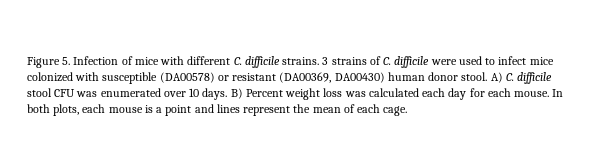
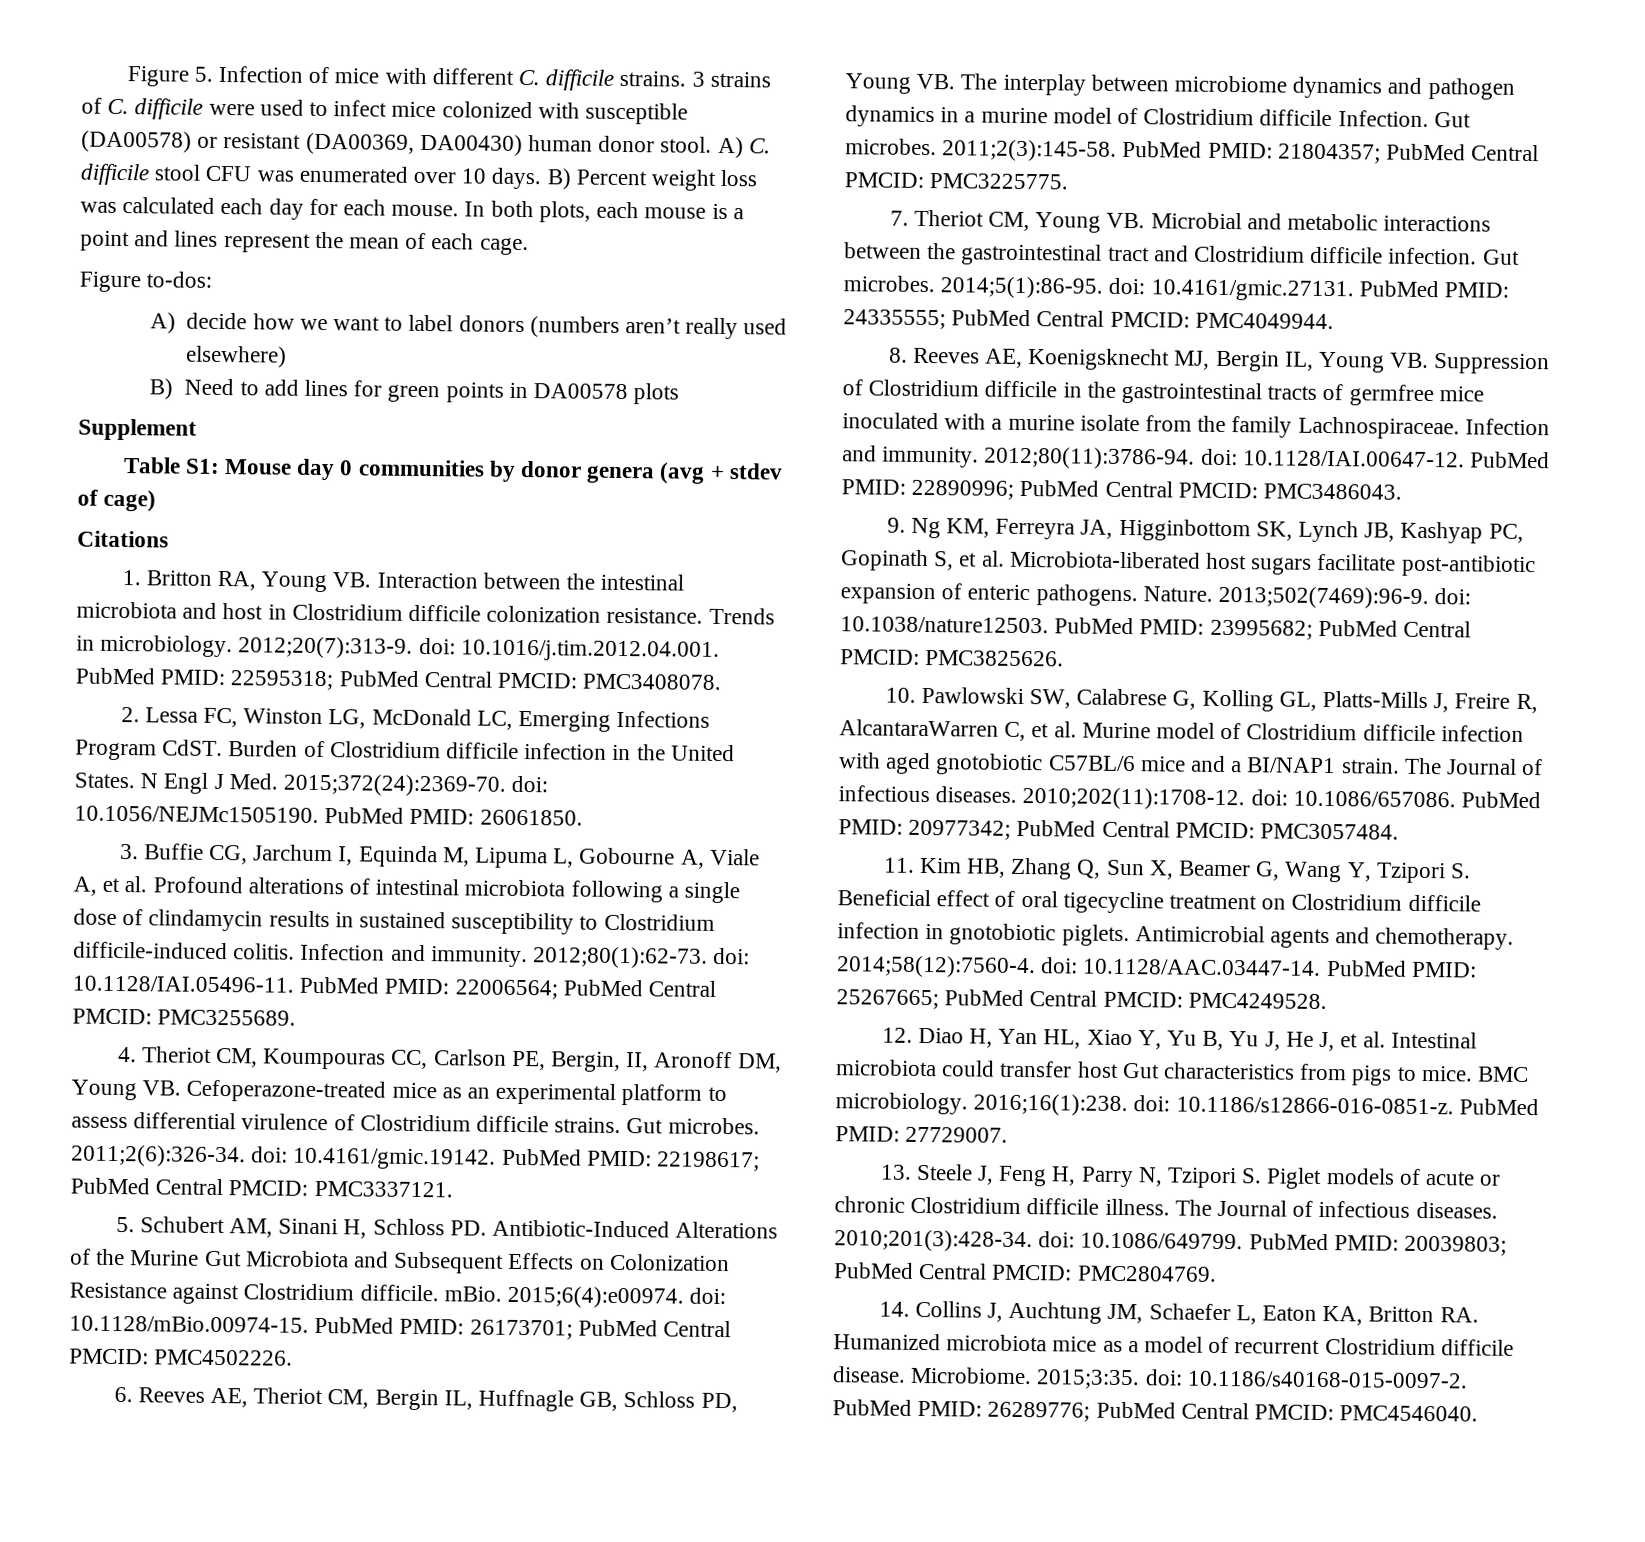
+ Figure to-dos:
+ A) decide how we want to label donors (numbers aren’t really used elsewhere)
+ B) Need to add lines for green points in DA00578 plots
+ Supplement
+ Table S1: Mouse day 0 communities by donor genera (avg + stdev of cage)
+ Citations
+ 1. Britton RA, Young VB. Interaction between the intestinal microbiota and host in Clostridium difficile colonization resistance. Trends in microbiology. 2012;20(7):313-9. doi: 10.1016/j.tim.2012.04.001. PubMed PMID: 22595318; PubMed Central PMCID: PMC3408078.
+ 2. Lessa FC, Winston LG, McDonald LC, Emerging Infections Program CdST. Burden of Clostridium difficile infection in the United States. N Engl J Med. 2015;372(24):2369-70. doi: 10.1056/NEJMc1505190. PubMed PMID: 26061850.
+ 3. Buffie CG, Jarchum I, Equinda M, Lipuma L, Gobourne A, Viale A, et al. Profound alterations of intestinal microbiota following a single dose of clindamycin results in sustained susceptibility to Clostridium difficile-induced colitis. Infection and immunity. 2012;80(1):62-73. doi: 10.1128/IAI.05496-11. PubMed PMID: 22006564; PubMed Central PMCID: PMC3255689.
+ 4. Theriot CM, Koumpouras CC, Carlson PE, Bergin, II, Aronoff DM, Young VB. Cefoperazone-treated mice as an experimental platform to assess differential virulence of Clostridium difficile strains. Gut microbes. 2011;2(6):326-34. doi: 10.4161/gmic.19142. PubMed PMID: 22198617; PubMed Central PMCID: PMC3337121.
+ 5. Schubert AM, Sinani H, Schloss PD. Antibiotic-Induced Alterations of the Murine Gut Microbiota and Subsequent Effects on Colonization Resistance against Clostridium difficile. mBio. 2015;6(4):e00974. doi: 10.1128/mBio.00974-15. PubMed PMID: 26173701; PubMed Central PMCID: PMC4502226.
+ 6. Reeves AE, Theriot CM, Bergin IL, Huffnagle GB, Schloss PD, Young VB. The interplay between microbiome dynamics and pathogen dynamics in a murine model of Clostridium difficile Infection. Gut microbes. 2011;2(3):145-58. PubMed PMID: 21804357; PubMed Central PMCID: PMC3225775.
+ 7. Theriot CM, Young VB. Microbial and metabolic interactions between the gastrointestinal tract and Clostridium difficile infection. Gut microbes. 2014;5(1):86-95. doi: 10.4161/gmic.27131. PubMed PMID: 24335555; PubMed Central PMCID: PMC4049944.
+ 8. Reeves AE, Koenigsknecht MJ, Bergin IL, Young VB. Suppression of Clostridium difficile in the gastrointestinal tracts of germfree mice inoculated with a murine isolate from the family Lachnospiraceae. Infection and immunity. 2012;80(11):3786-94. doi: 10.1128/IAI.00647-12. PubMed PMID: 22890996; PubMed Central PMCID: PMC3486043.
+ 9. Ng KM, Ferreyra JA, Higginbottom SK, Lynch JB, Kashyap PC, Gopinath S, et al. Microbiota-liberated host sugars facilitate post-antibiotic expansion of enteric pathogens. Nature. 2013;502(7469):96-9. doi: 10.1038/nature12503. PubMed PMID: 23995682; PubMed Central PMCID: PMC3825626.
+ 10. Pawlowski SW, Calabrese G, Kolling GL, Platts-Mills J, Freire R, AlcantaraWarren C, et al. Murine model of Clostridium difficile infection with aged gnotobiotic C57BL/6 mice and a BI/NAP1 strain. The Journal of infectious diseases. 2010;202(11):1708-12. doi: 10.1086/657086. PubMed PMID: 20977342; PubMed Central PMCID: PMC3057484.
+ 11. Kim HB, Zhang Q, Sun X, Beamer G, Wang Y, Tzipori S. Beneficial effect of oral tigecycline treatment on Clostridium difficile infection in gnotobiotic piglets. Antimicrobial agents and chemotherapy. 2014;58(12):7560-4. doi: 10.1128/AAC.03447-14. PubMed PMID: 25267665; PubMed Central PMCID: PMC4249528.
+ 12. Diao H, Yan HL, Xiao Y, Yu B, Yu J, He J, et al. Intestinal microbiota could transfer host Gut characteristics from pigs to mice. BMC microbiology. 2016;16(1):238. doi: 10.1186/s12866-016-0851-z. PubMed PMID: 27729007.
+ 13. Steele J, Feng H, Parry N, Tzipori S. Piglet models of acute or chronic Clostridium difficile illness. The Journal of infectious diseases. 2010;201(3):428-34. doi: 10.1086/649799. PubMed PMID: 20039803; PubMed Central PMCID: PMC2804769.
+ 14. Collins J, Auchtung JM, Schaefer L, Eaton KA, Britton RA. Humanized microbiota mice as a model of recurrent Clostridium difficile disease. Microbiome. 2015;3:35. doi: 10.1186/s40168-015-0097-2. PubMed PMID: 26289776; PubMed Central PMCID: PMC4546040.

